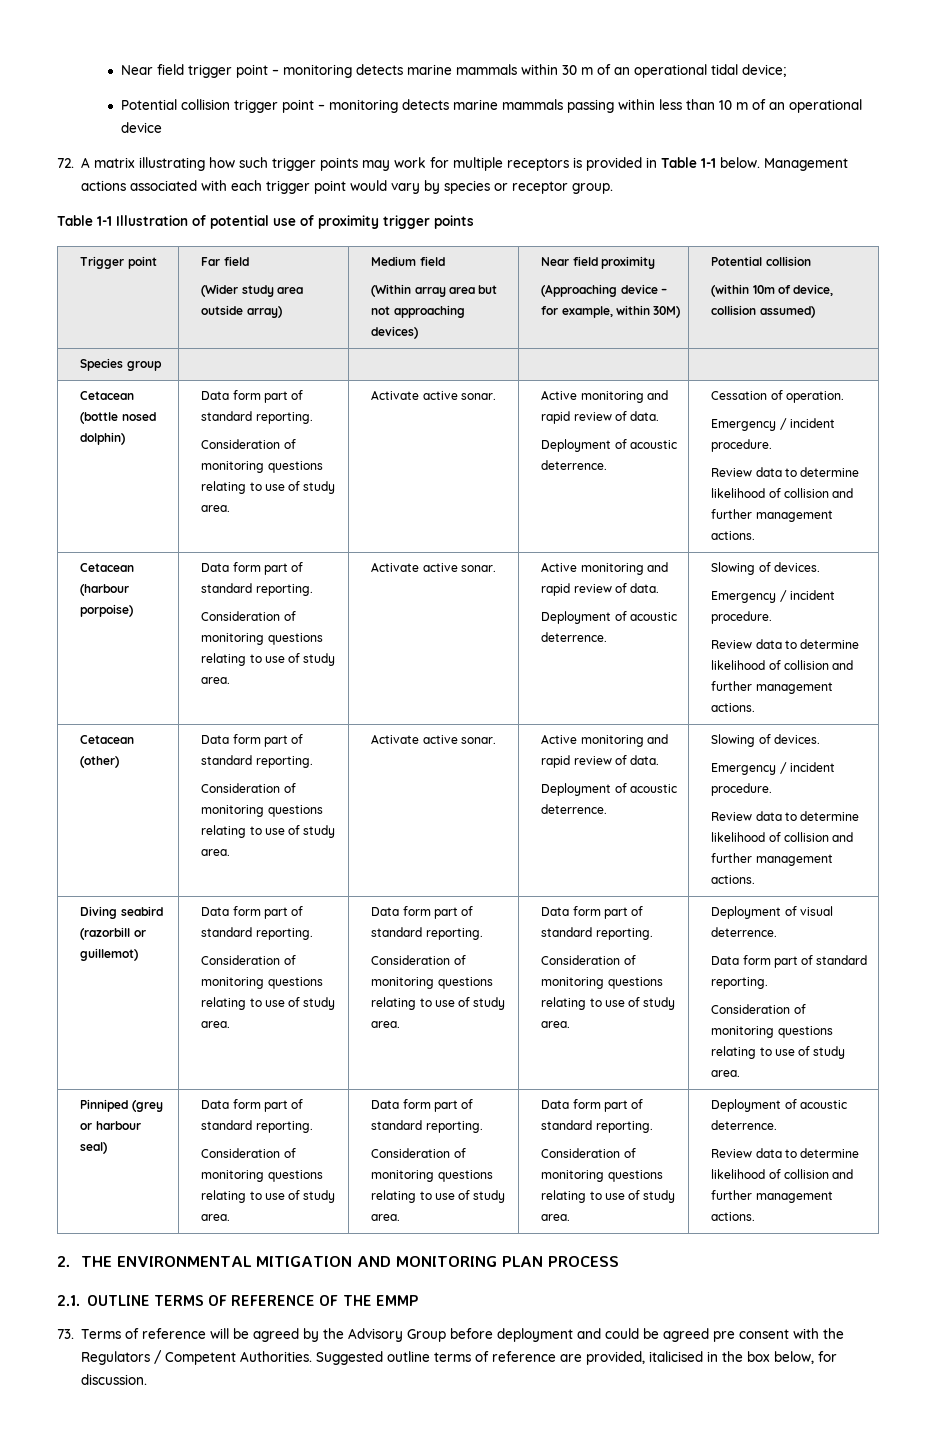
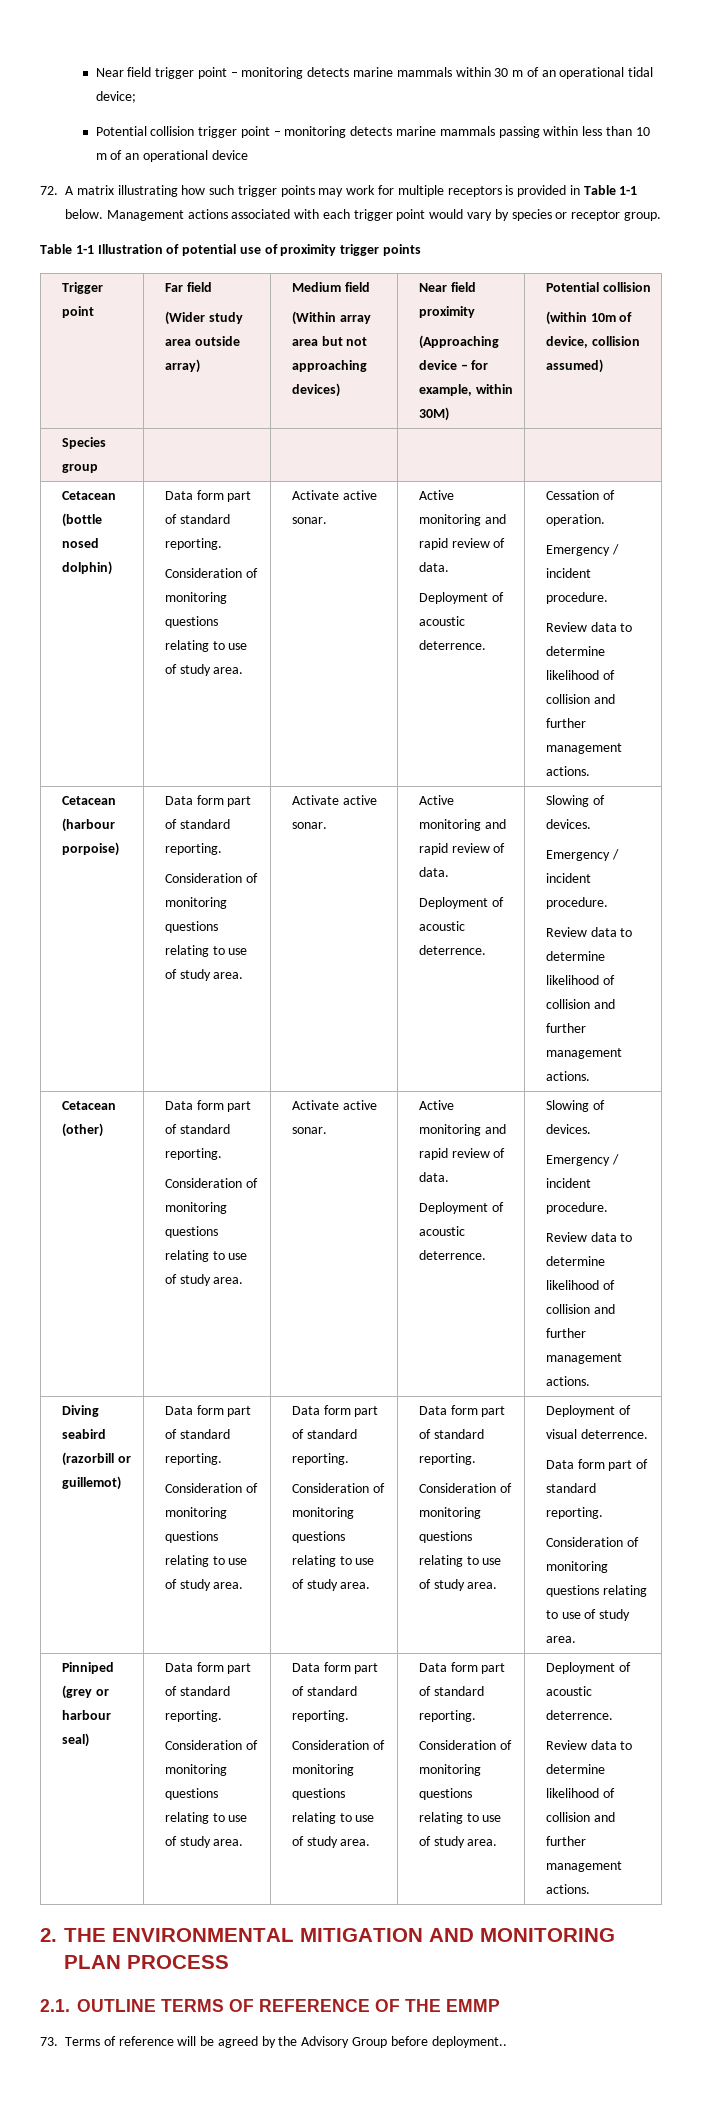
- 73. Terms of reference will be agreed by the Advisory Group before deployment and could be agreed pre consent with the Regulators / Competent Authorities. Suggested outline terms of reference are provided, italicised in the box below, for discussion.
+ 73. Terms of reference will be agreed by the Advisory Group before deployment..

